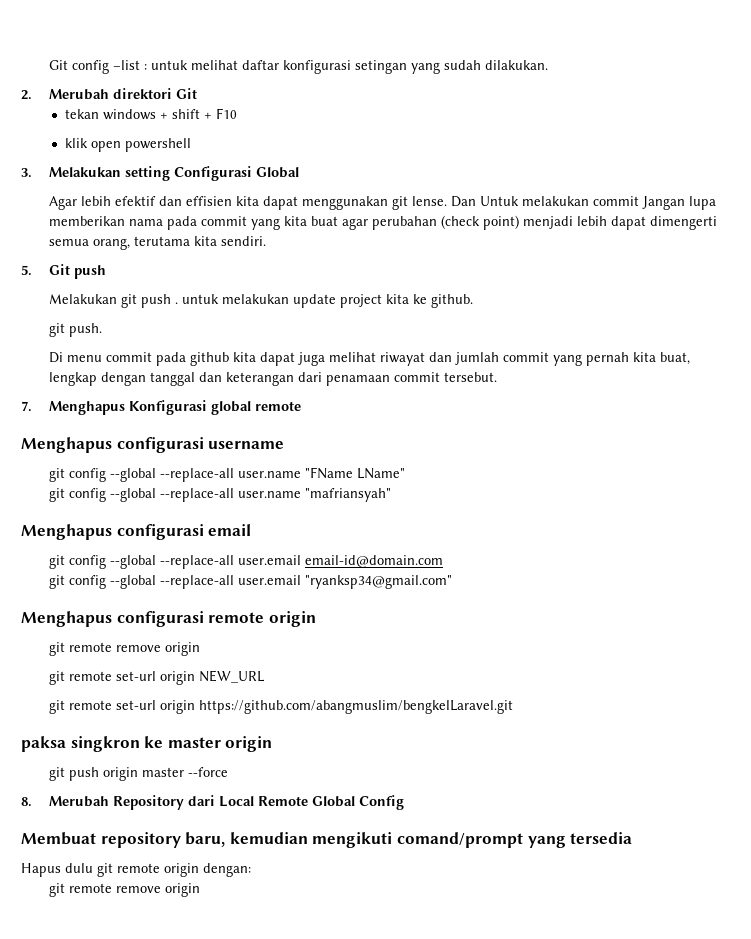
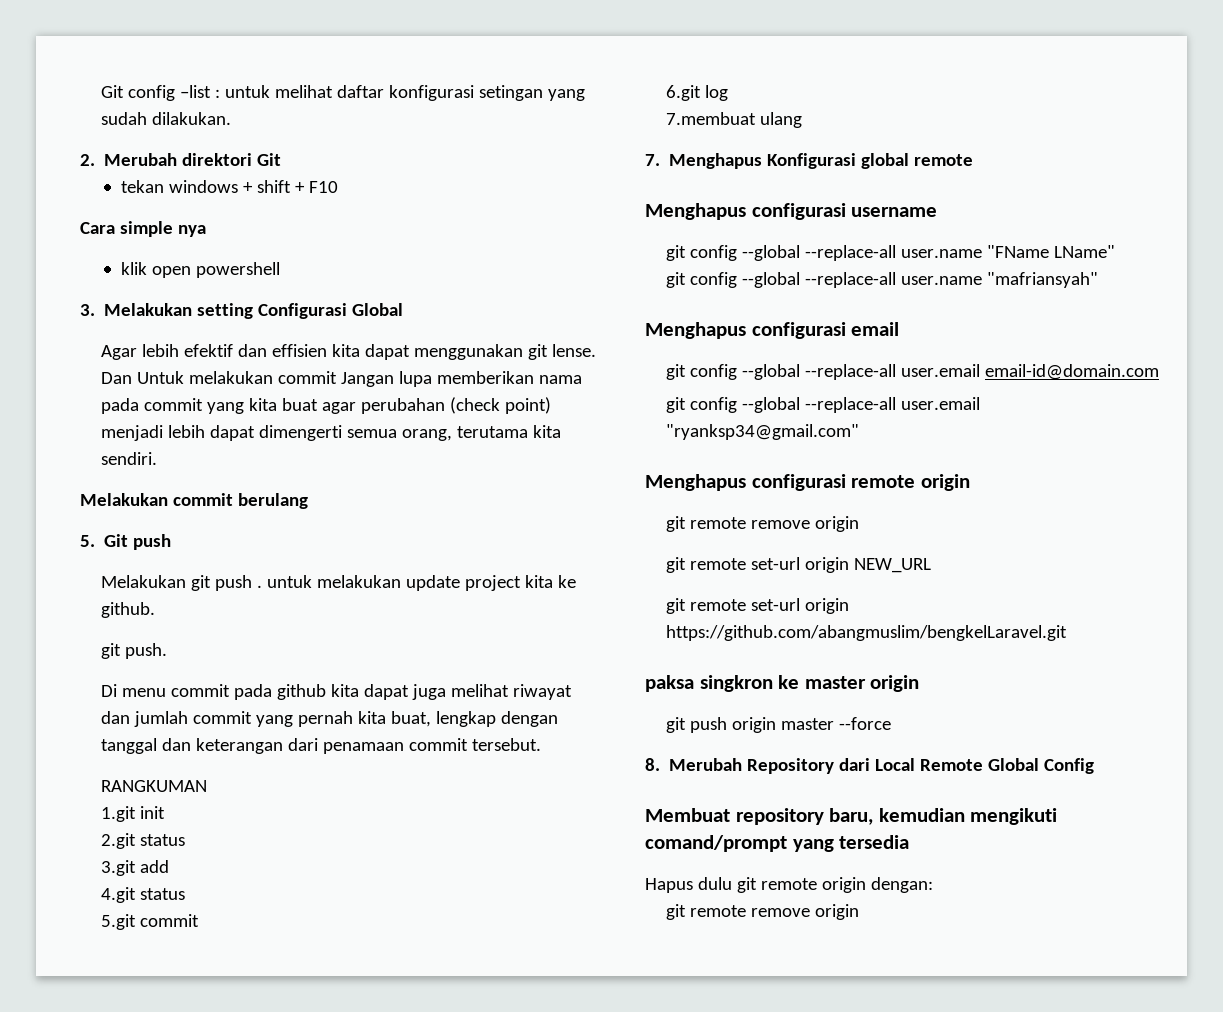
+ Cara simple nya
+ Melakukan commit berulang
+ RANGKUMAN
+ 1.git init
+ 2.git status
+ 3.git add
+ 4.git status
+ 5.git commit
+ 6.git log
+ 7.membuat ulang

